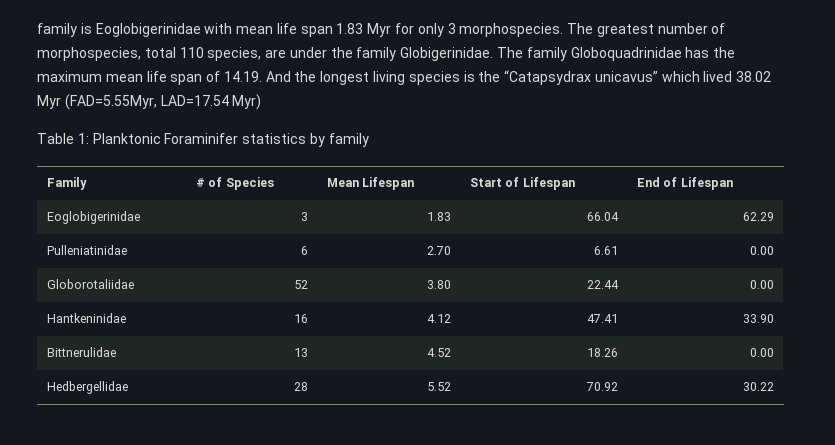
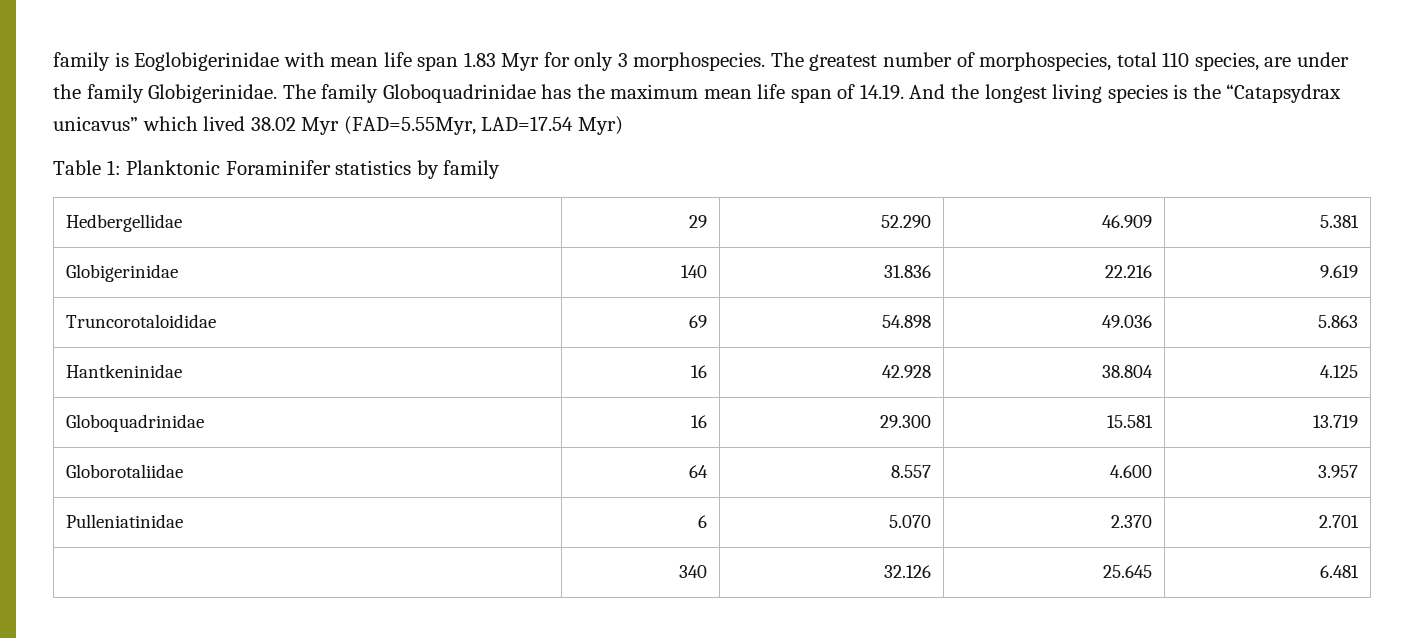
- Family | # of Species | Mean Lifespan | Start of Lifespan | End of Lifespan
- Eoglobigerinidae | 3 | 1.83 | 66.04 | 62.29
- Pulleniatinidae | 6 | 2.70 | 6.61 | 0.00
- Globorotaliidae | 52 | 3.80 | 22.44 | 0.00
- Hantkeninidae | 16 | 4.12 | 47.41 | 33.90
- Bittnerulidae | 13 | 4.52 | 18.26 | 0.00
- Hedbergellidae | 28 | 5.52 | 70.92 | 30.22
+ Hedbergellidae | 29 | 52.290 | 46.909 | 5.381
+ Globigerinidae | 140 | 31.836 | 22.216 | 9.619
+ Truncorotaloididae | 69 | 54.898 | 49.036 | 5.863
+ Hantkeninidae | 16 | 42.928 | 38.804 | 4.125
+ Globoquadrinidae | 16 | 29.300 | 15.581 | 13.719
+ Globorotaliidae | 64 | 8.557 | 4.600 | 3.957
+ Pulleniatinidae | 6 | 5.070 | 2.370 | 2.701
+ | 340 | 32.126 | 25.645 | 6.481

